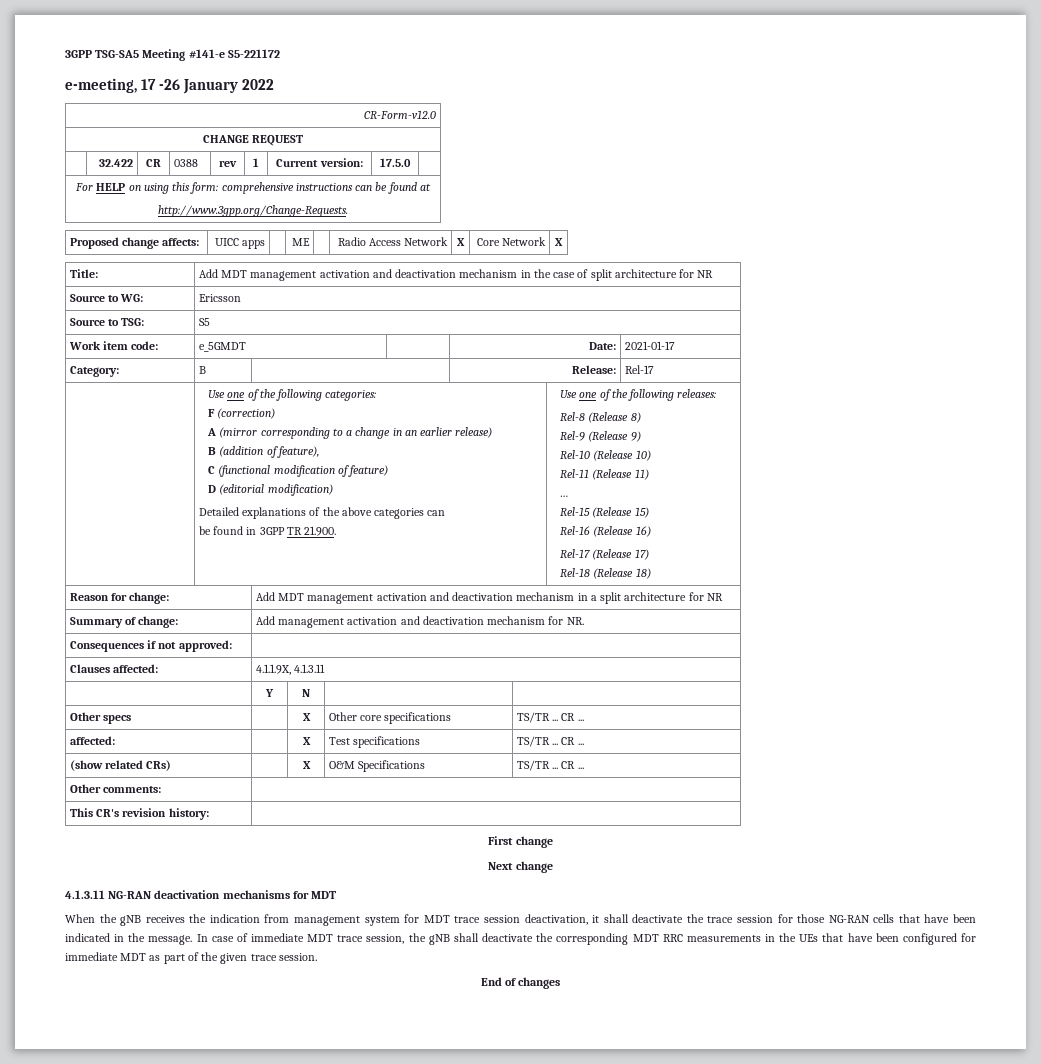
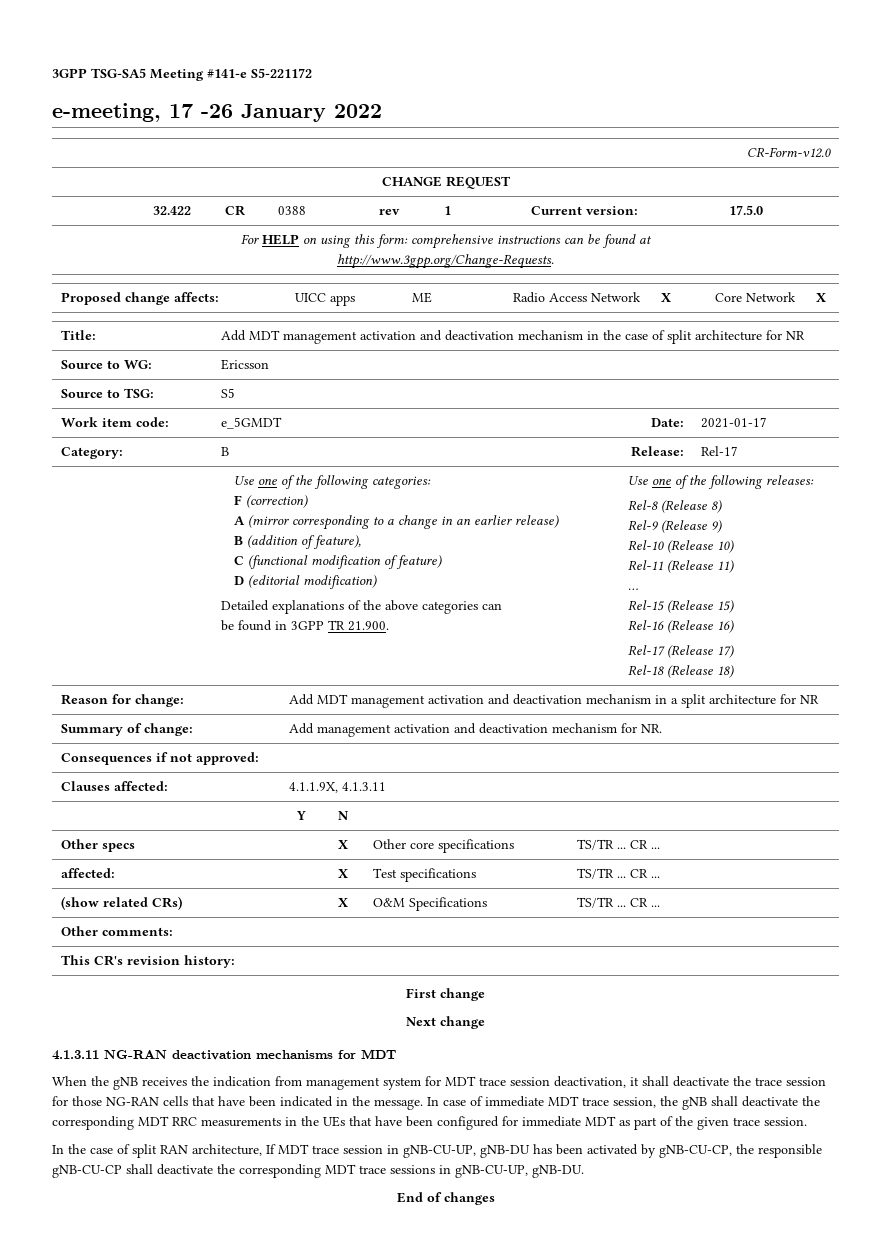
+ In the case of split RAN architecture, If MDT trace session in gNB-CU-UP, gNB-DU has been activated by gNB-CU-CP, the responsible gNB-CU-CP shall deactivate the corresponding MDT trace sessions in gNB-CU-UP, gNB-DU.

